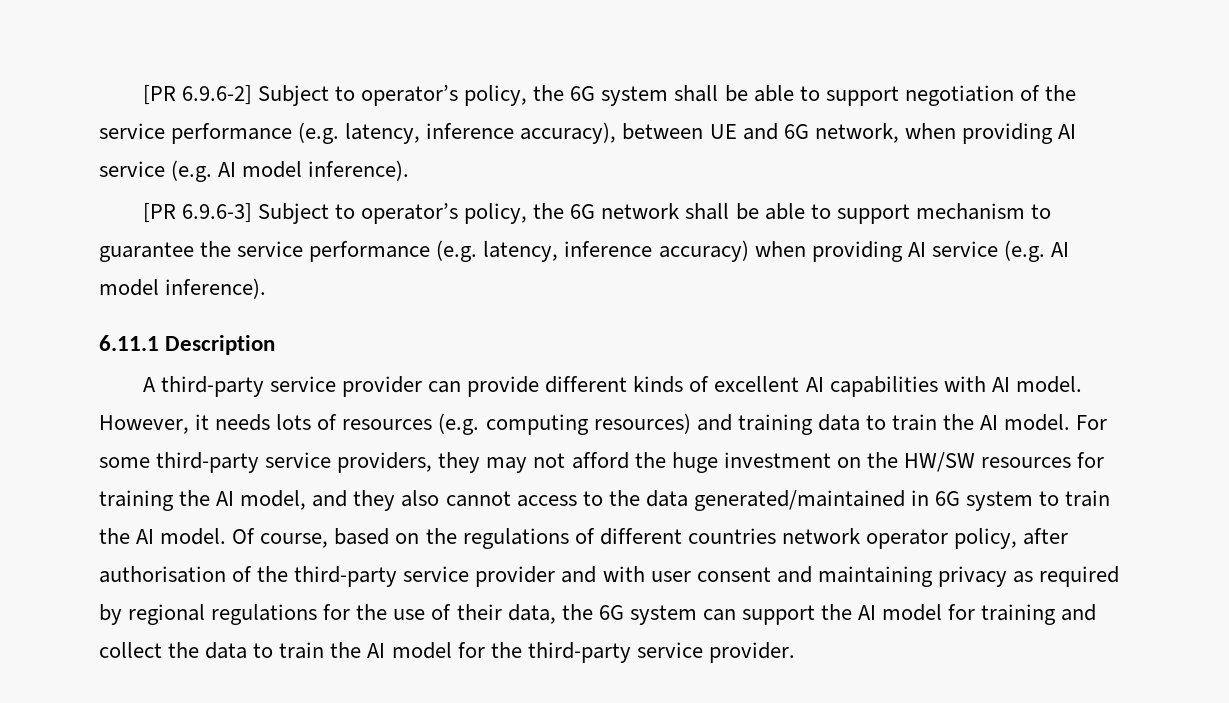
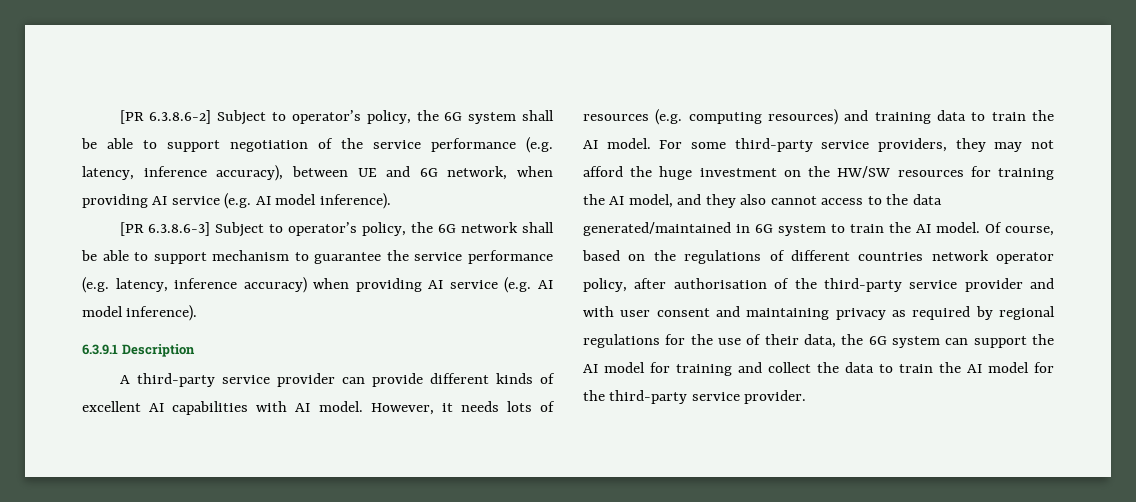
- [PR 6.9.6-2] Subject to operator’s policy, the 6G system shall be able to support negotiation of the service performance (e.g. latency, inference accuracy), between UE and 6G network, when providing AI service (e.g. AI model inference).
+ [PR 6.3.8.6-2] Subject to operator’s policy, the 6G system shall be able to support negotiation of the service performance (e.g. latency, inference accuracy), between UE and 6G network, when providing AI service (e.g. AI model inference).
- [PR 6.9.6-3] Subject to operator’s policy, the 6G network shall be able to support mechanism to guarantee the service performance (e.g. latency, inference accuracy) when providing AI service (e.g. AI model inference).
+ [PR 6.3.8.6-3] Subject to operator’s policy, the 6G network shall be able to support mechanism to guarantee the service performance (e.g. latency, inference accuracy) when providing AI service (e.g. AI model inference).
- 6.11.1 Description
+ 6.3.9.1 Description

